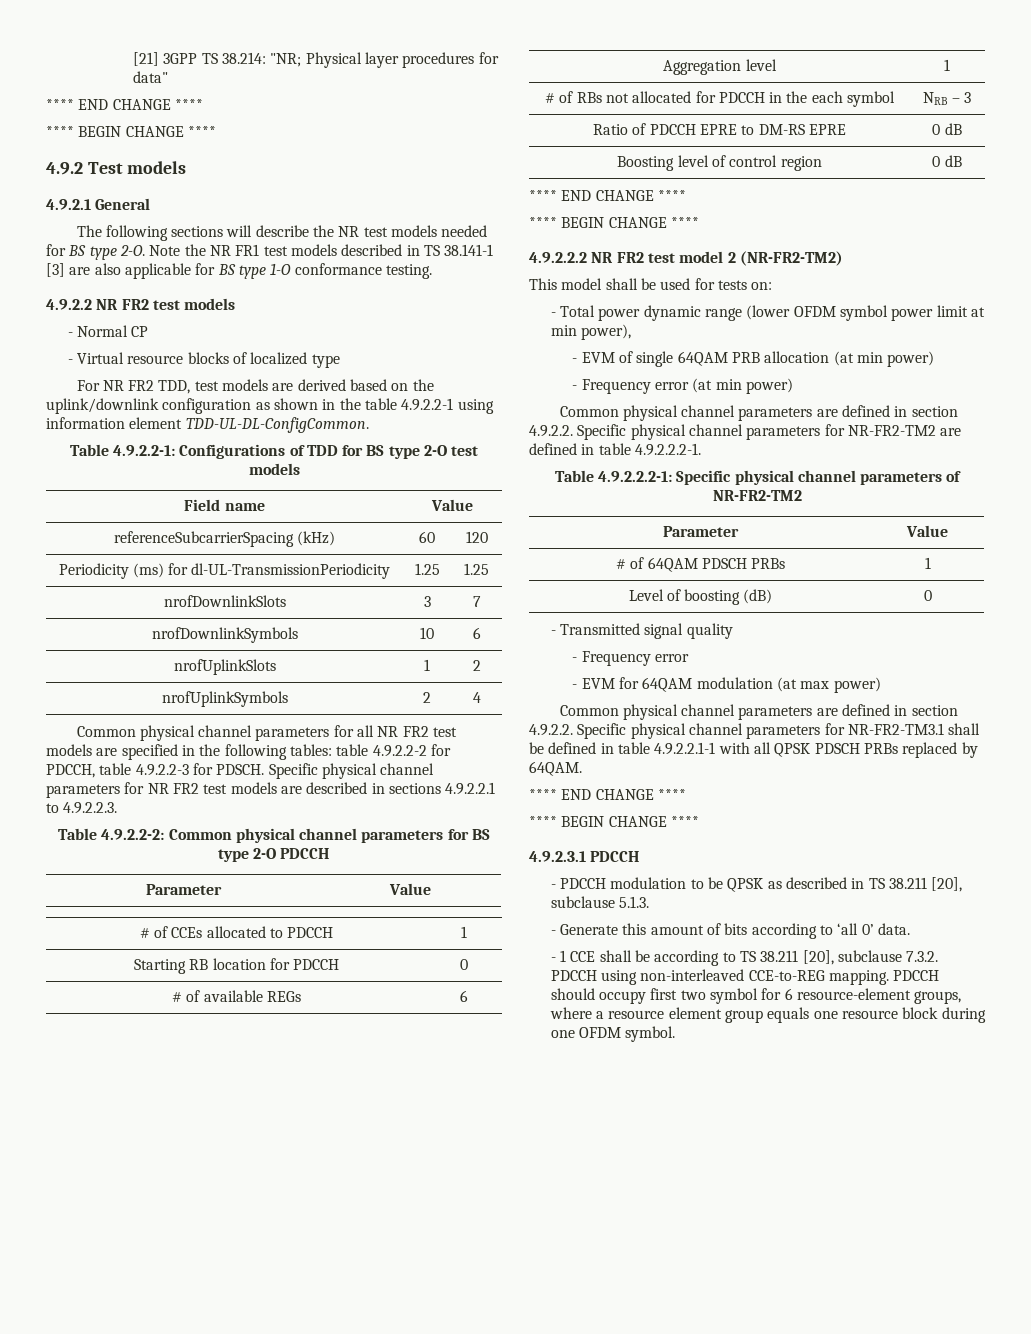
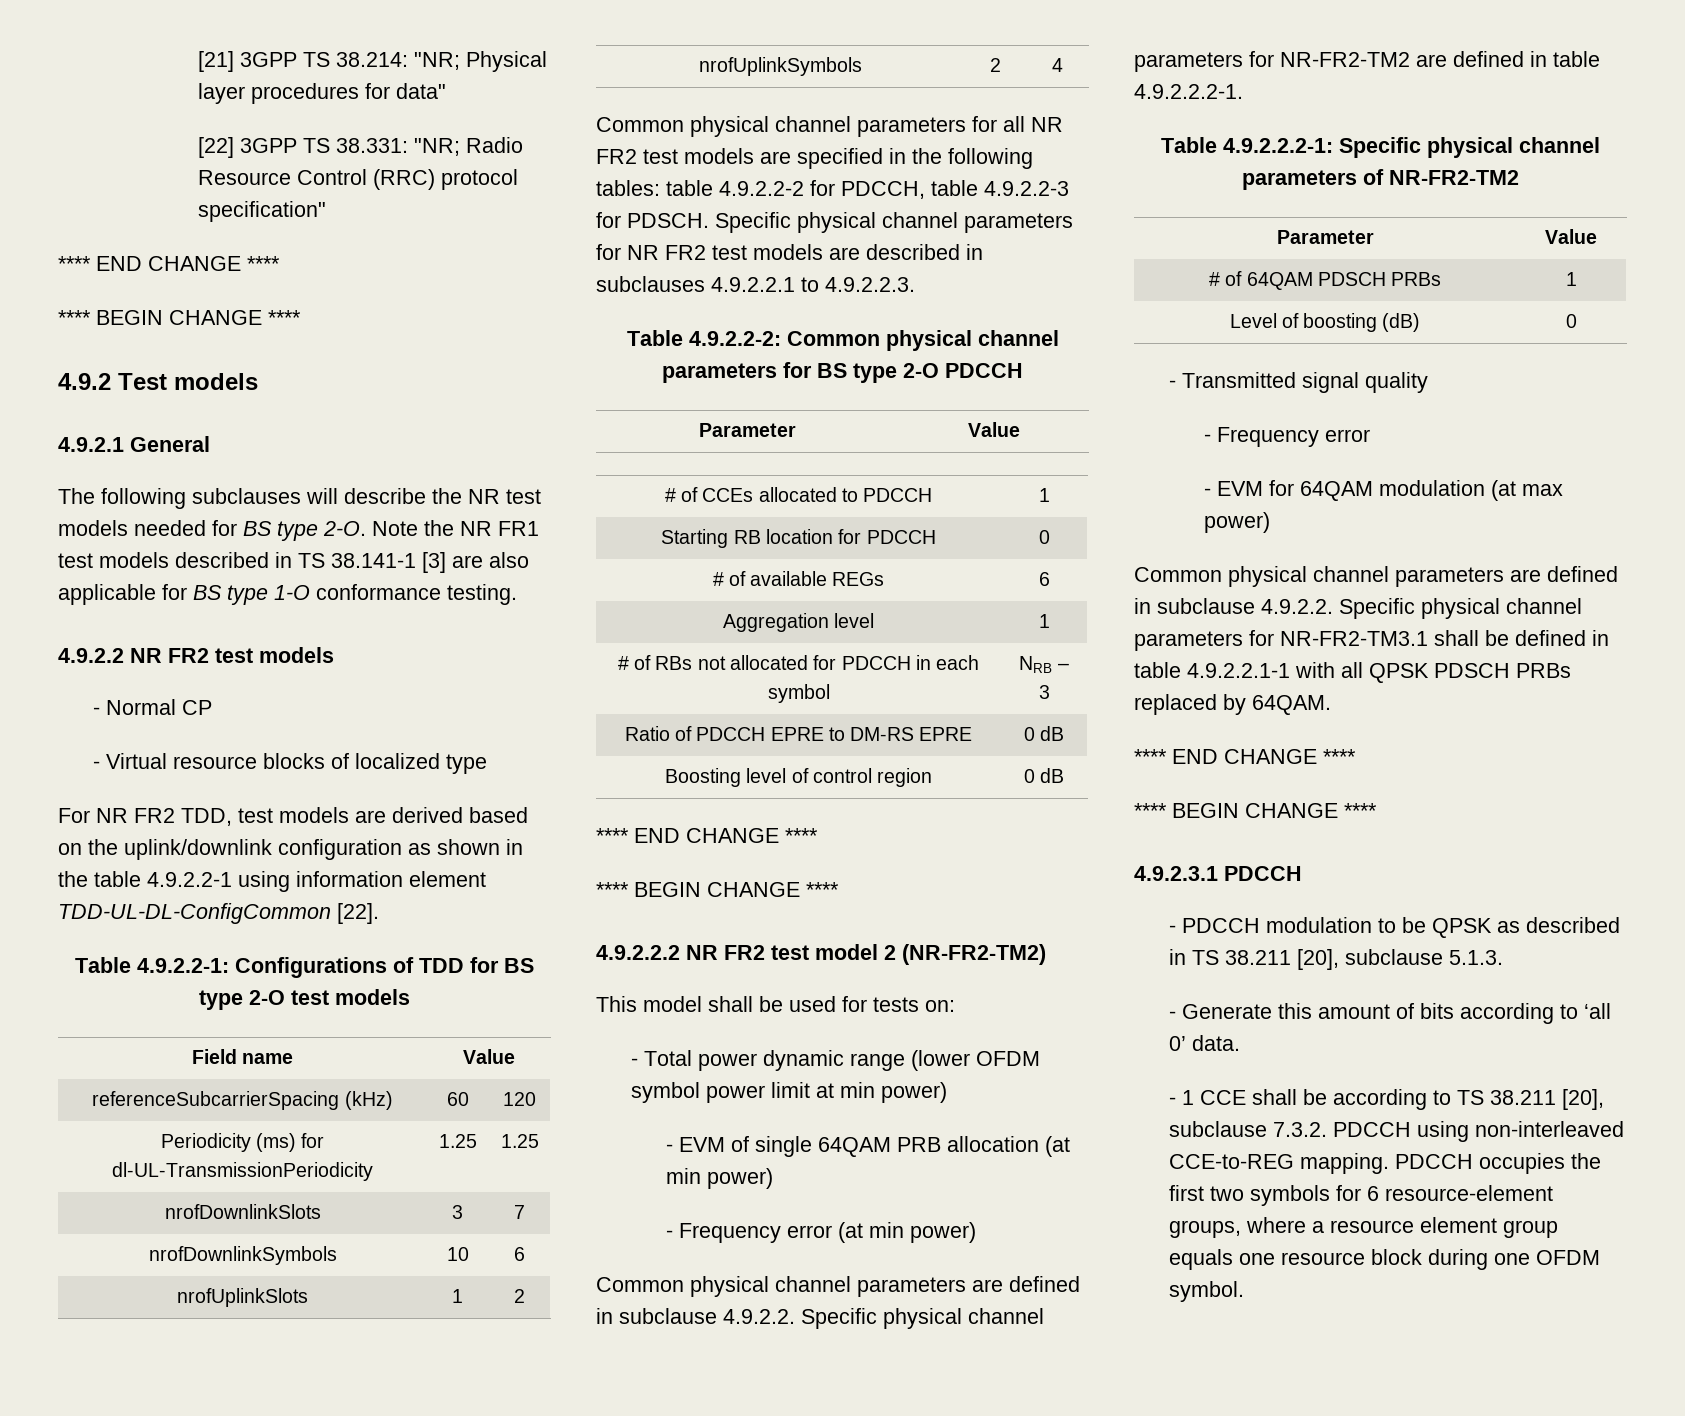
+ [22] 3GPP TS 38.331: "NR; Radio Resource Control (RRC) protocol specification"
- The following sections will describe the NR test models needed for BS type 2-O.
+ The following subclauses will describe the NR test models needed for BS type 2-O.
- For NR FR2 TDD, test models are derived based on the uplink/downlink configuration as shown in the table 4.9.2.2-1 using information element TDD-UL-DL-ConfigCommon.
+ For NR FR2 TDD, test models are derived based on the uplink/downlink configuration as shown in the table 4.9.2.2-1 using information element TDD-UL-DL-ConfigCommon [22].
- Specific physical channel parameters for NR FR2 test models are described in sections 4.9.2.2.1 to 4.9.2.2.3.
+ Specific physical channel parameters for NR FR2 test models are described in subclauses 4.9.2.2.1 to 4.9.2.2.3.
- # of RBs not allocated for PDCCH in the each symbol | NRB – 3
+ # of RBs not allocated for PDCCH in each symbol | NRB – 3
- - Total power dynamic range (lower OFDM symbol power limit at min power),
+ - Total power dynamic range (lower OFDM symbol power limit at min power)
- Common physical channel parameters are defined in section 4.9.2.2. Specific physical channel parameters for NR-FR2-TM2 are defined in table 4.9.2.2.2-1.
+ Common physical channel parameters are defined in subclause 4.9.2.2. Specific physical channel parameters for NR-FR2-TM2 are defined in table 4.9.2.2.2-1.
- Common physical channel parameters are defined in section 4.9.2.2. Specific physical channel parameters for NR-FR2-TM3.1 shall be defined in table 4.9.2.2.1-1 with all QPSK PDSCH PRBs replaced by 64QAM.
+ Common physical channel parameters are defined in subclause 4.9.2.2. Specific physical channel parameters for NR-FR2-TM3.1 shall be defined in table 4.9.2.2.1-1 with all QPSK PDSCH PRBs replaced by 64QAM.
- PDCCH should occupy first two symbol for 6 resource-element groups, where a resource element group equals one resource block during one OFDM symbol.
+ PDCCH occupies the first two symbols for 6 resource-element groups, where a resource element group equals one resource block during one OFDM symbol.

